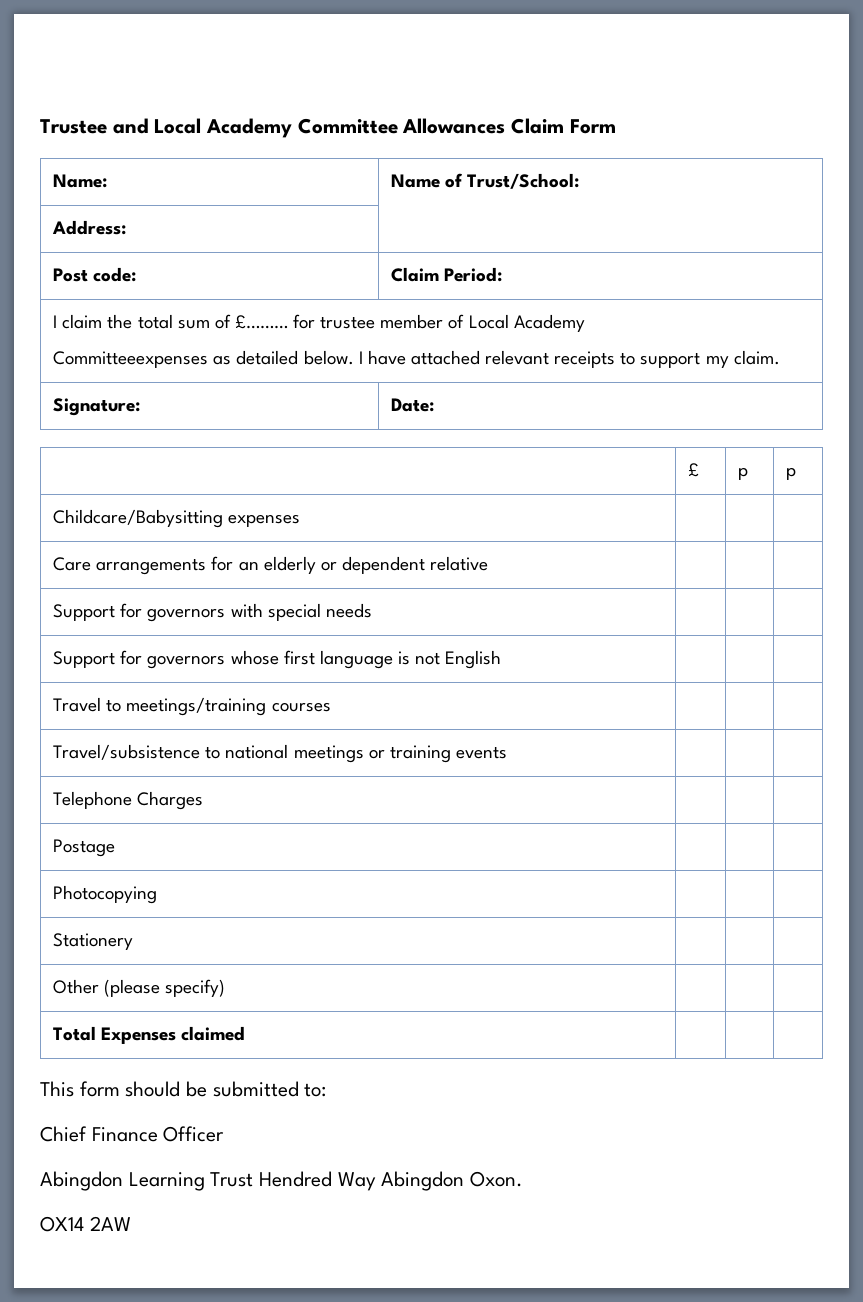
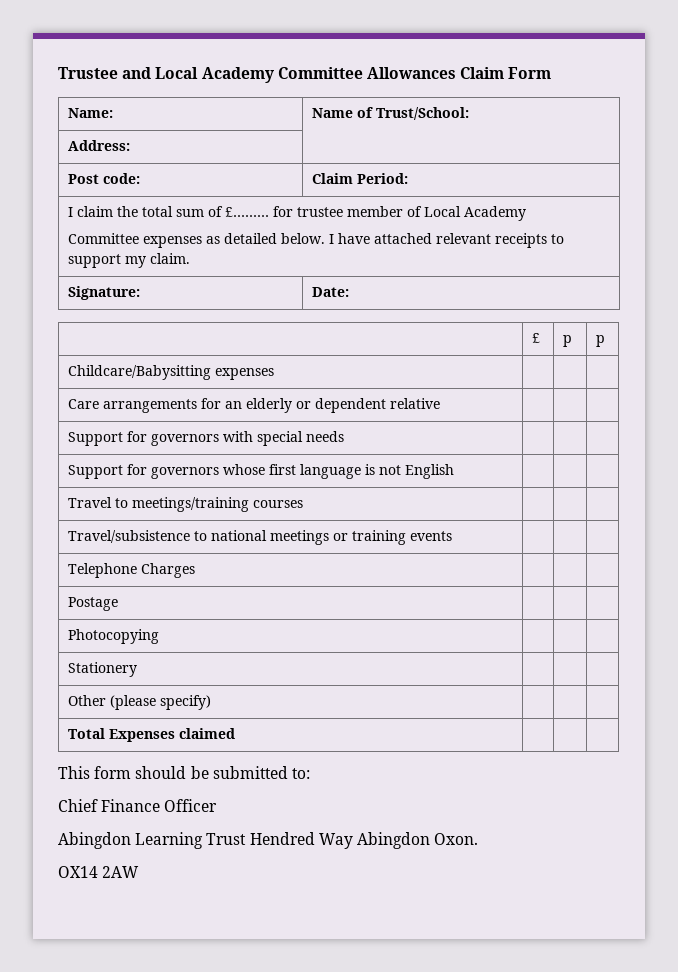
  I claim the total sum of £……… for trustee member of Local Academy
- Committeeexpenses as detailed below. I have attached relevant receipts to support my claim.
+ Committee expenses as detailed below. I have attached relevant receipts to support my claim.

